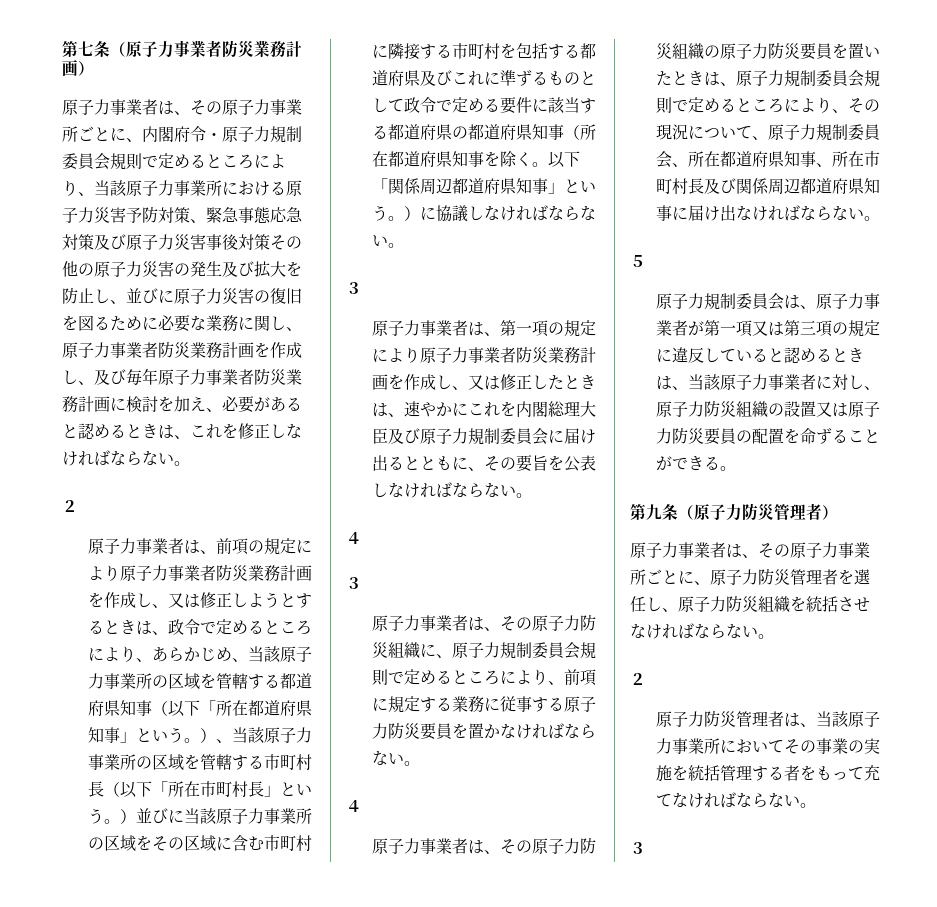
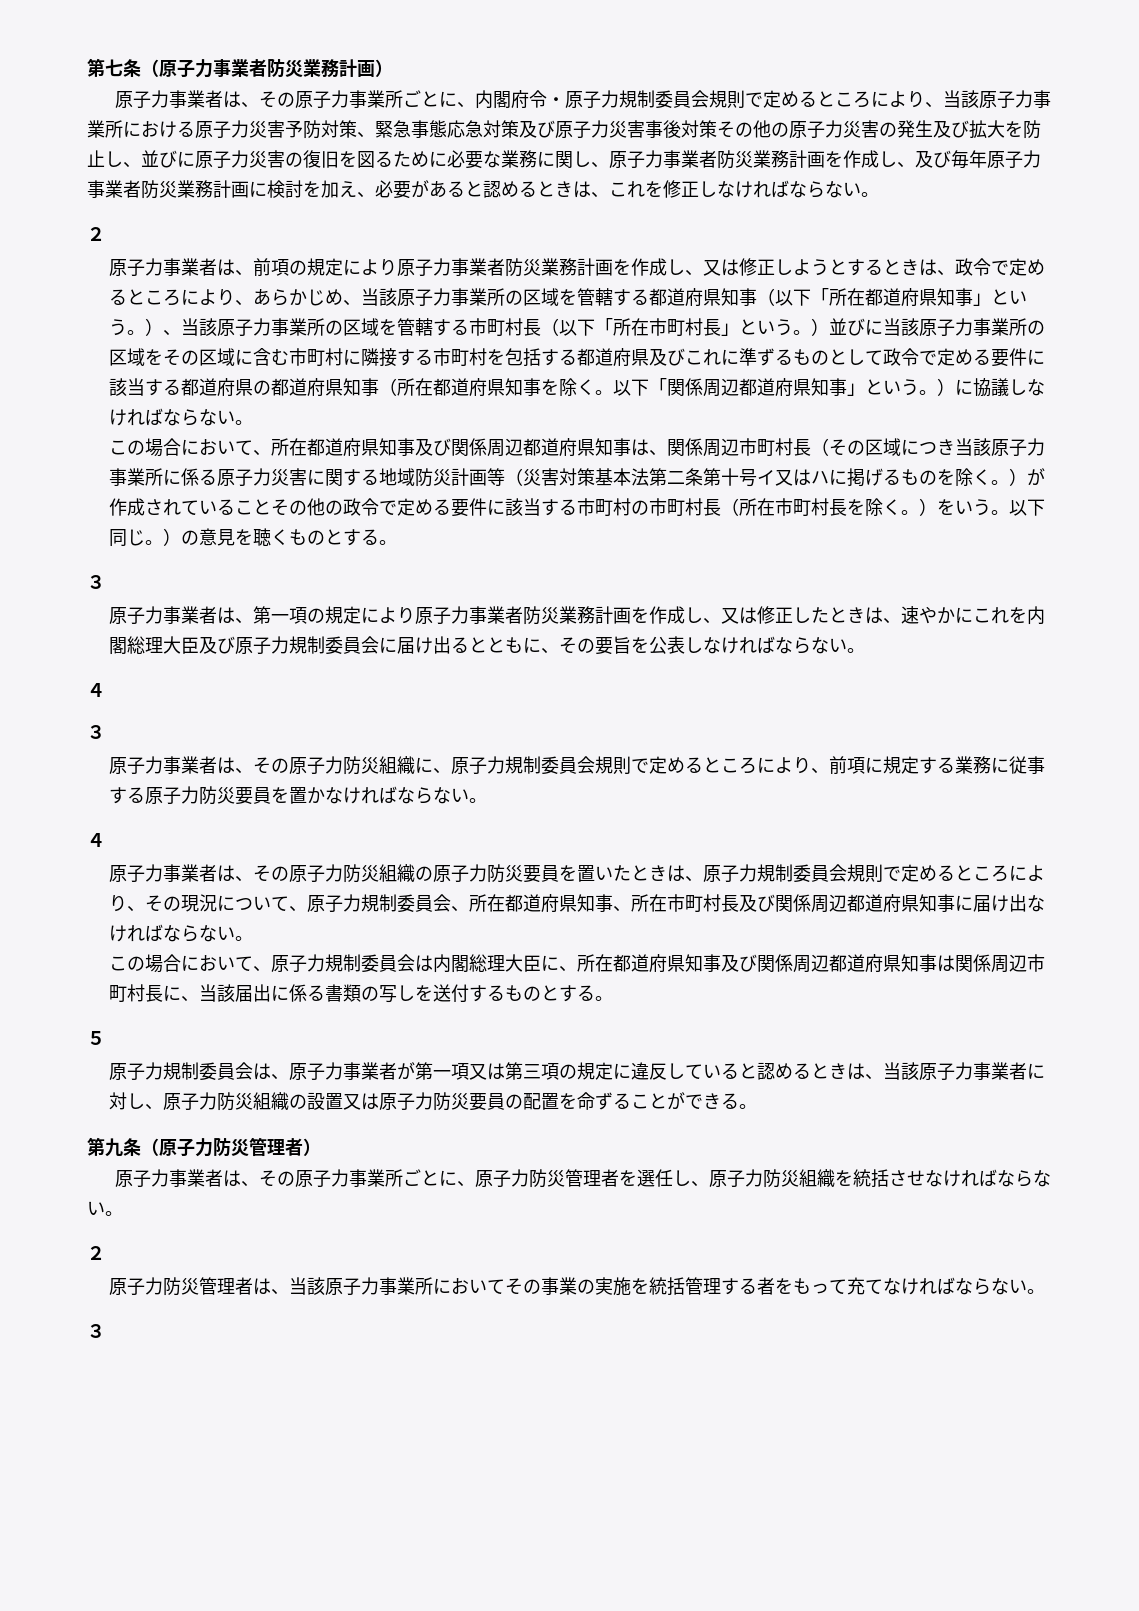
+ この場合において、所在都道府県知事及び関係周辺都道府県知事は、関係周辺市町村長（その区域につき当該原子力事業所に係る原子力災害に関する地域防災計画等（災害対策基本法第二条第十号イ又はハに掲げるものを除く。）が作成されていることその他の政令で定める要件に該当する市町村の市町村長（所在市町村長を除く。）をいう。以下同じ。）の意見を聴くものとする。
+ この場合において、原子力規制委員会は内閣総理大臣に、所在都道府県知事及び関係周辺都道府県知事は関係周辺市町村長に、当該届出に係る書類の写しを送付するものとする。

